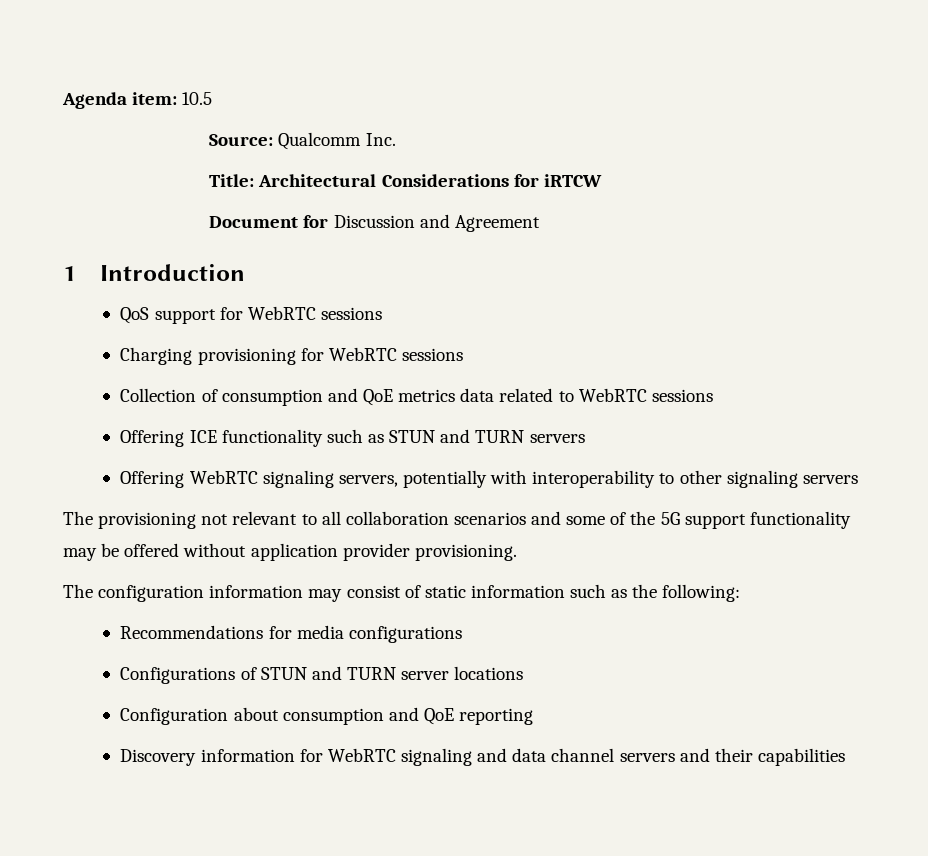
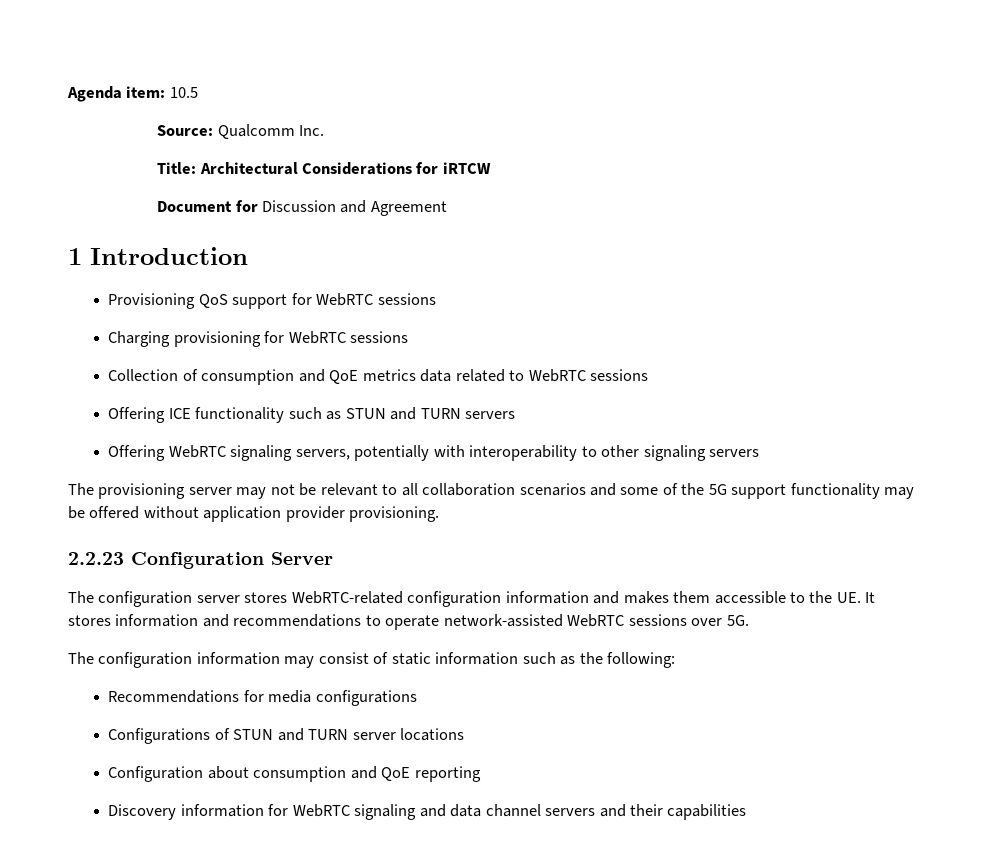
- QoS support for WebRTC sessions
+ Provisioning QoS support for WebRTC sessions
- The provisioning not relevant to all collaboration scenarios and some of the 5G support functionality may be offered without application provider provisioning.
+ The provisioning server may not be relevant to all collaboration scenarios and some of the 5G support functionality may be offered without application provider provisioning.
+ 2.2.23 Configuration Server
+ The configuration server stores WebRTC-related configuration information and makes them accessible to the UE. It stores information and recommendations to operate network-assisted WebRTC sessions over 5G.

